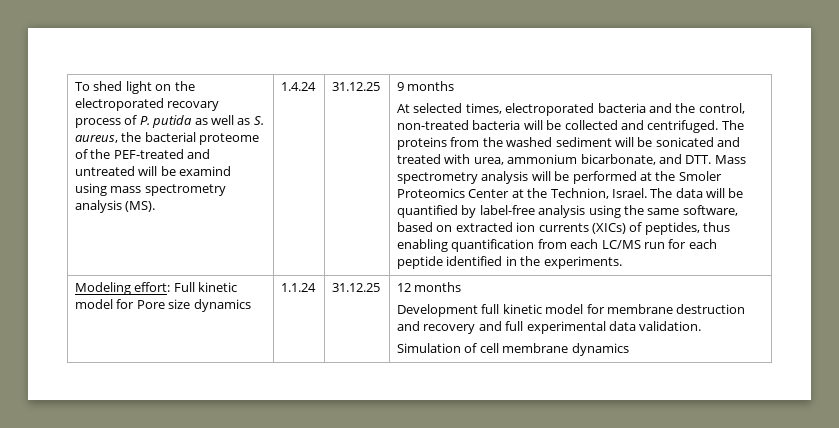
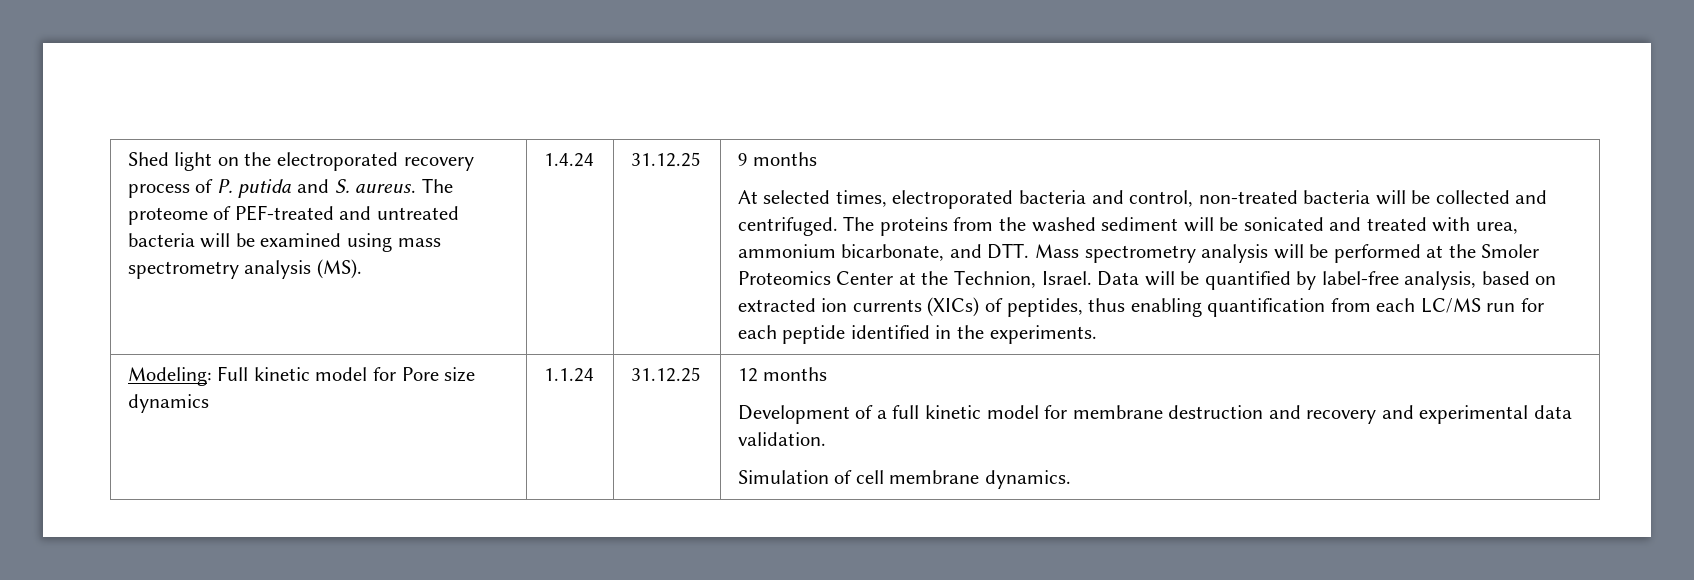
- To shed light on the electroporated recovary process of P. putida as well as S. aureus, the bacterial proteome of the PEF-treated and untreated will be examind using mass spectrometry analysis (MS).
+ Shed light on the electroporated recovery process of P. putida and S. aureus. The proteome of PEF-treated and untreated bacteria will be examined using mass spectrometry analysis (MS).
- At selected times, electroporated bacteria and the control, non-treated bacteria will be collected and centrifuged.
+ At selected times, electroporated bacteria and control, non-treated bacteria will be collected and centrifuged.
- The data will be quantified by label-free analysis using the same software, based on extracted ion currents (XICs) of peptides, thus enabling quantification from each LC/MS run for each peptide identified in the experiments.
+ Data will be quantified by label-free analysis, based on extracted ion currents (XICs) of peptides, thus enabling quantification from each LC/MS run for each peptide identified in the experiments.
- Modeling effort: Full kinetic model for Pore size dynamics | 1.1.24 | 31.12.25 | 12 months
- Development full kinetic model for membrane destruction and recovery and full experimental data validation.
- Simulation of cell membrane dynamics
+ Modeling: Full kinetic model for Pore size dynamics | 1.1.24 | 31.12.25 | 12 months
+ Development of a full kinetic model for membrane destruction and recovery and experimental data validation.
+ Simulation of cell membrane dynamics.

